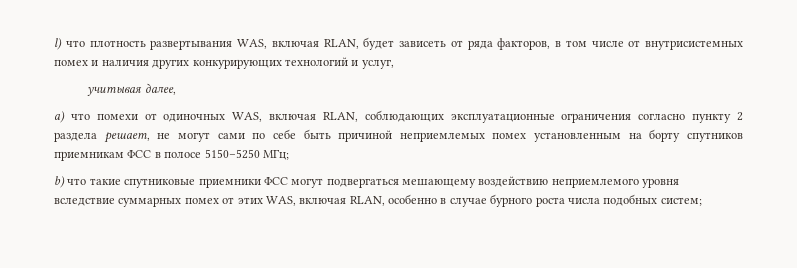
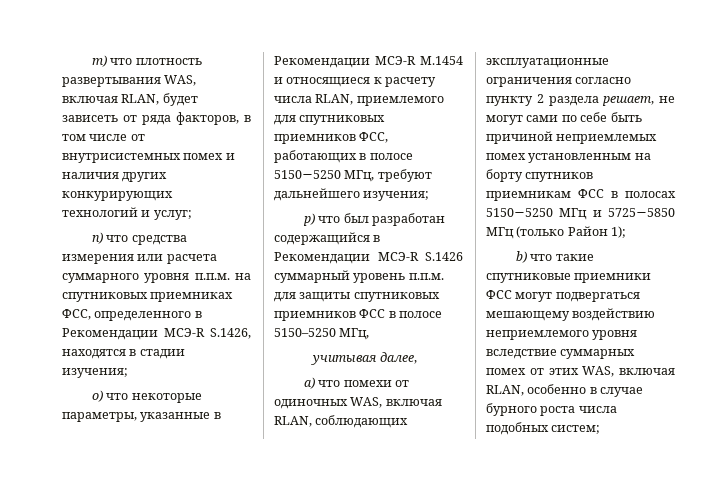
- l) что плотность развертывания WAS, включая RLAN, будет зависеть от ряда факторов, в том числе от внутрисистемных помех и наличия других конкурирующих технологий и услуг,
+ m) что плотность развертывания WAS, включая RLAN, будет зависеть от ряда факторов, в том числе от внутрисистемных помех и наличия других конкурирующих технологий и услуг;
+ n) что средства измерения или расчета суммарного уровня п.п.м. на спутниковых приемниках ФСС, определенного в Рекомендации МСЭ-R S.1426, находятся в стадии изучения;
+ o) что некоторые параметры, указанные в Рекомендации МСЭ-R M.1454 и относящиеся к расчету числа RLAN, приемлемого для спутниковых приемников ФСС, работающих в полосе 5150−5250 МГц, требуют дальнейшего изучения;
+ p) что был разработан содержащийся в Рекомендации МСЭ-R S.1426 суммарный уровень п.п.м. для защиты спутниковых приемников ФСС в полосе 5150–5250 МГц,
- a) что помехи от одиночных WAS, включая RLAN, соблюдающих эксплуатационные ограничения согласно пункту 2 раздела решает, не могут сами по себе быть причиной неприемлемых помех установленным на борту спутников приемникам ФСС в полосе 5150−5250 МГц;
+ a) что помехи от одиночных WAS, включая RLAN, соблюдающих эксплуатационные ограничения согласно пункту 2 раздела решает, не могут сами по себе быть причиной неприемлемых помех установленным на борту спутников приемникам ФСС в полосах 5150−5250 МГц и 5725−5850 МГц (только Район 1);

